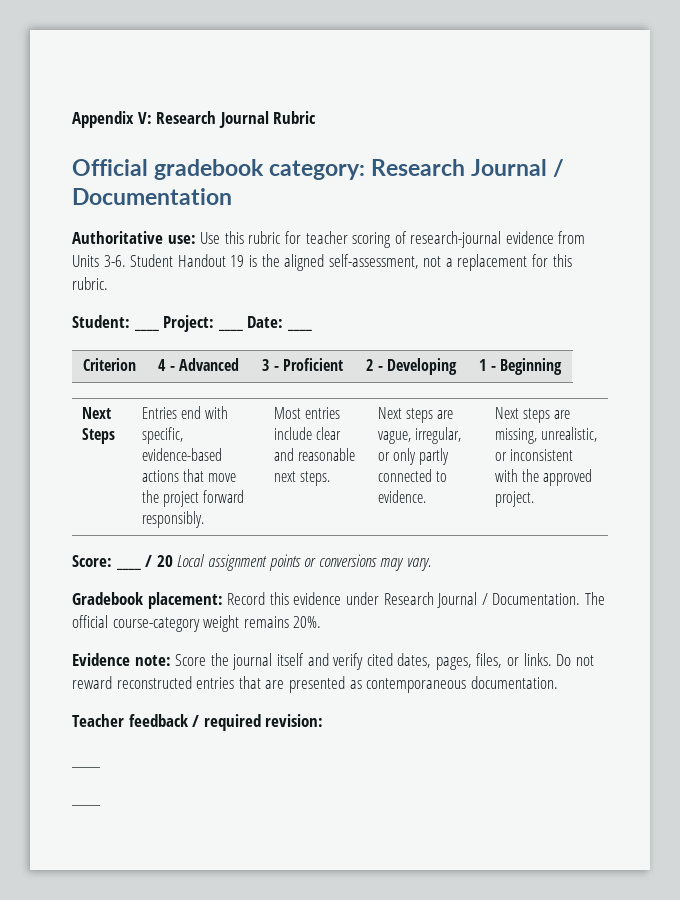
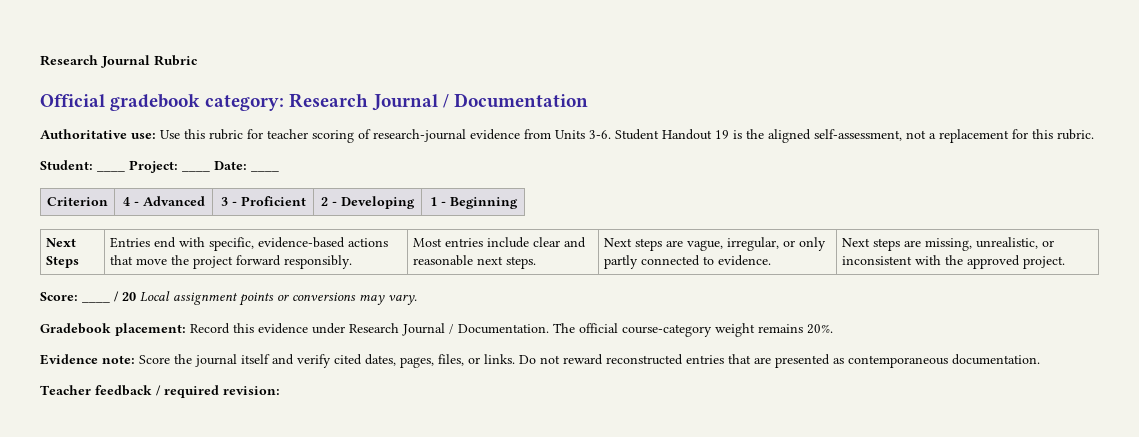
- Appendix V: Research Journal Rubric
+ Research Journal Rubric
  Teacher feedback / required revision:
- ____
- ____

